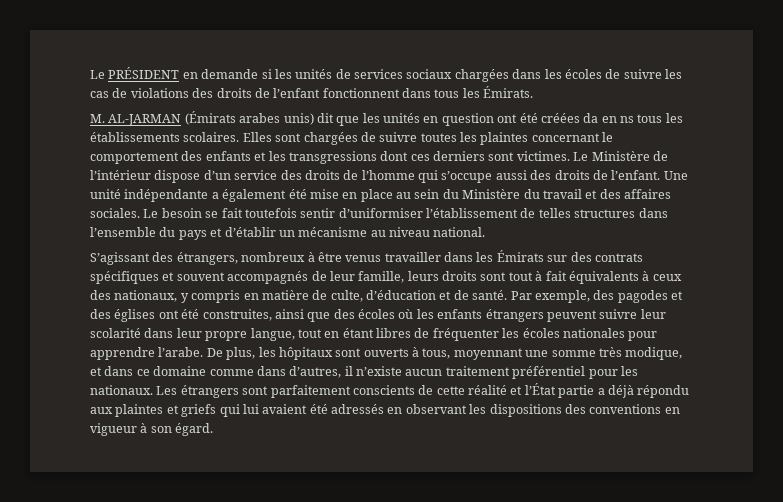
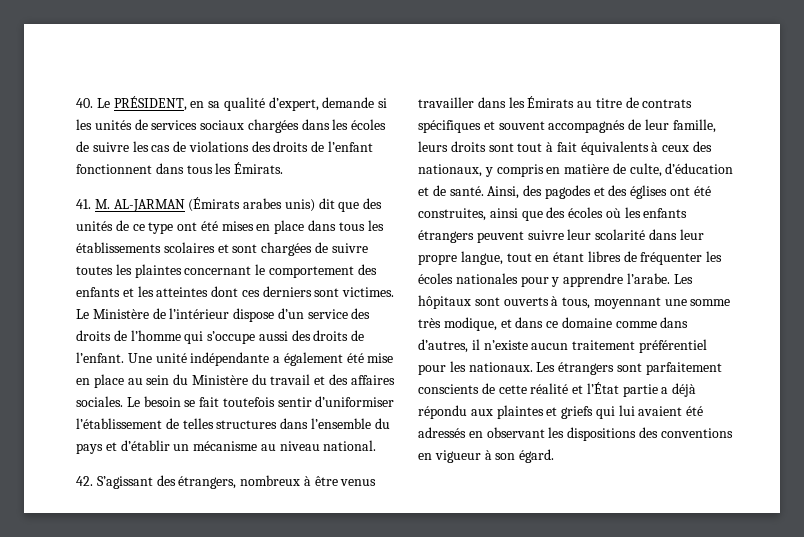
- Le PRÉSIDENT en demande si les unités de services sociaux chargées dans les écoles de suivre les cas de violations des droits de l’enfant fonctionnent dans tous les Émirats.
+ 40. Le PRÉSIDENT, en sa qualité d’expert, demande si les unités de services sociaux chargées dans les écoles de suivre les cas de violations des droits de l’enfant fonctionnent dans tous les Émirats.
- M. AL-JARMAN (Émirats arabes unis) dit que les unités en question ont été créées da en ns tous les établissements scolaires. Elles sont chargées de suivre toutes les plaintes concernant le comportement des enfants et les transgressions dont ces derniers sont victimes.
+ 41. M. AL-JARMAN (Émirats arabes unis) dit que des unités de ce type ont été mises en place dans tous les établissements scolaires et sont chargées de suivre toutes les plaintes concernant le comportement des enfants et les atteintes dont ces derniers sont victimes.
- S’agissant des étrangers, nombreux à être venus travailler dans les Émirats sur des contrats spécifiques et souvent accompagnés de leur famille, leurs droits sont tout à fait équivalents à ceux des nationaux, y compris en matière de culte, d’éducation et de santé.
+ 42. S’agissant des étrangers, nombreux à être venus travailler dans les Émirats au titre de contrats spécifiques et souvent accompagnés de leur famille, leurs droits sont tout à fait équivalents à ceux des nationaux, y compris en matière de culte, d’éducation et de santé.
- Par exemple, des pagodes et des églises ont été construites, ainsi que des écoles où les enfants étrangers peuvent suivre leur scolarité dans leur propre langue, tout en étant libres de fréquenter les écoles nationales pour apprendre l’arabe.
+ Ainsi, des pagodes et des églises ont été construites, ainsi que des écoles où les enfants étrangers peuvent suivre leur scolarité dans leur propre langue, tout en étant libres de fréquenter les écoles nationales pour y apprendre l’arabe.
- De plus, les hôpitaux sont ouverts à tous, moyennant une somme très modique, et dans ce domaine comme dans d’autres, il n’existe aucun traitement préférentiel pour les nationaux.
+ Les hôpitaux sont ouverts à tous, moyennant une somme très modique, et dans ce domaine comme dans d’autres, il n’existe aucun traitement préférentiel pour les nationaux.

